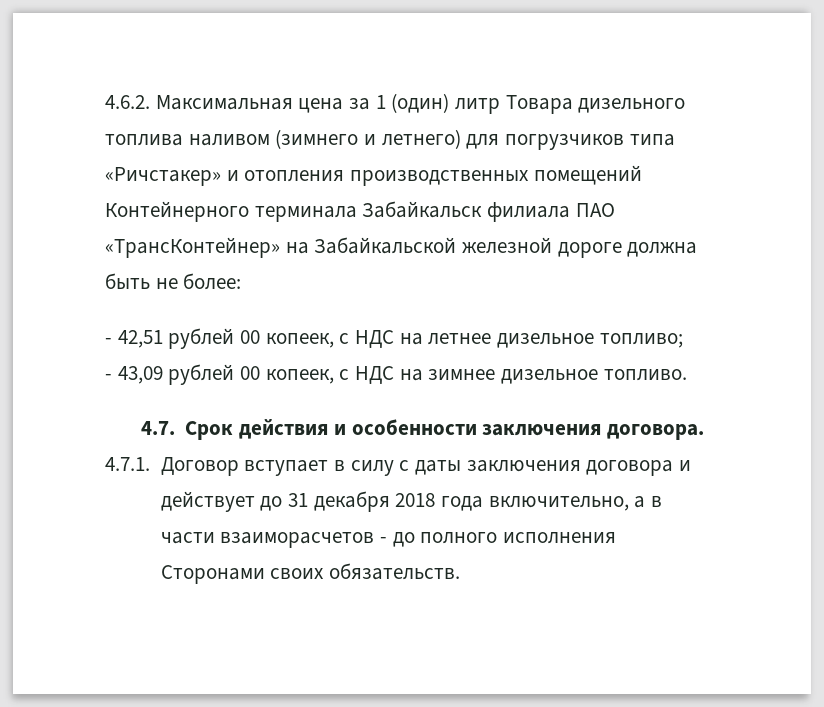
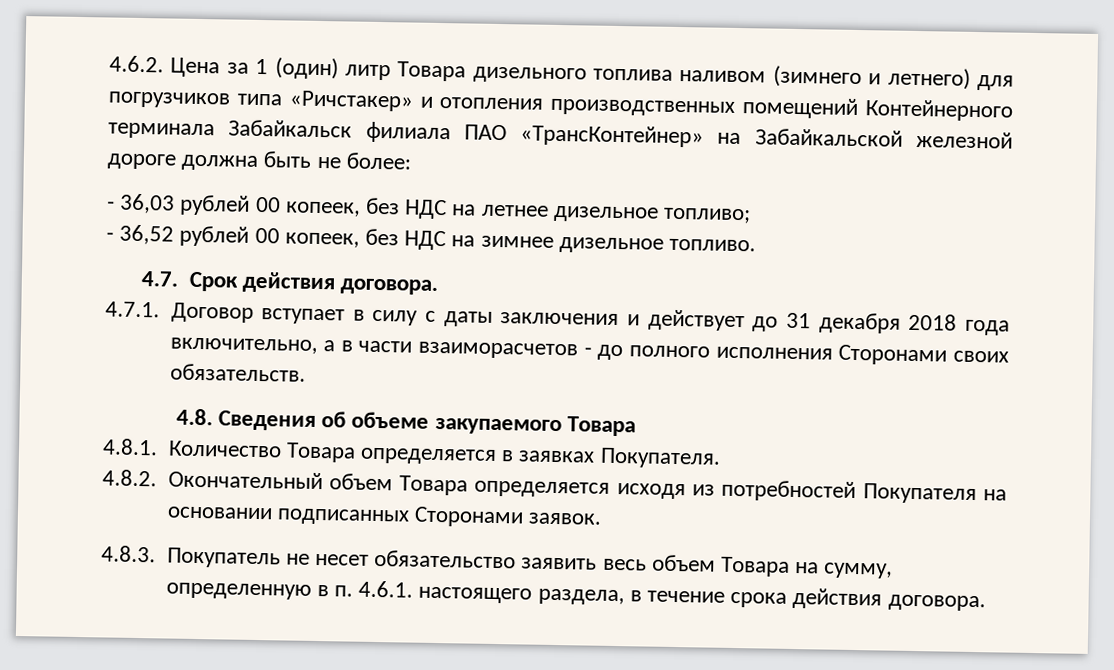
- 4.6.2. Максимальная цена за 1 (один) литр Товара дизельного топлива наливом (зимнего и летнего) для погрузчиков типа «Ричстакер» и отопления производственных помещений Контейнерного терминала Забайкальск филиала ПАО «ТрансКонтейнер» на Забайкальской железной дороге должна быть не более:
+ 4.6.2. Цена за 1 (один) литр Товара дизельного топлива наливом (зимнего и летнего) для погрузчиков типа «Ричстакер» и отопления производственных помещений Контейнерного терминала Забайкальск филиала ПАО «ТрансКонтейнер» на Забайкальской железной дороге должна быть не более:
- - 42,51 рублей 00 копеек, с НДС на летнее дизельное топливо;
+ - 36,03 рублей 00 копеек, без НДС на летнее дизельное топливо;
- - 43,09 рублей 00 копеек, с НДС на зимнее дизельное топливо.
+ - 36,52 рублей 00 копеек, без НДС на зимнее дизельное топливо.
- 4.7. Срок действия и особенности заключения договора.
+ 4.7. Срок действия договора.
- 4.7.1. Договор вступает в силу с даты заключения договора и действует до 31 декабря 2018 года включительно, а в части взаиморасчетов - до полного исполнения Сторонами своих обязательств.
+ 4.7.1. Договор вступает в силу с даты заключения и действует до 31 декабря 2018 года включительно, а в части взаиморасчетов - до полного исполнения Сторонами своих обязательств.
+ 4.8. Сведения об объеме закупаемого Товара
+ 4.8.1. Количество Товара определяется в заявках Покупателя.
+ 4.8.2. Окончательный объем Товара определяется исходя из потребностей Покупателя на основании подписанных Сторонами заявок.
+ 4.8.3. Покупатель не несет обязательство заявить весь объем Товара на сумму, определенную в п. 4.6.1. настоящего раздела, в течение срока действия договора.

